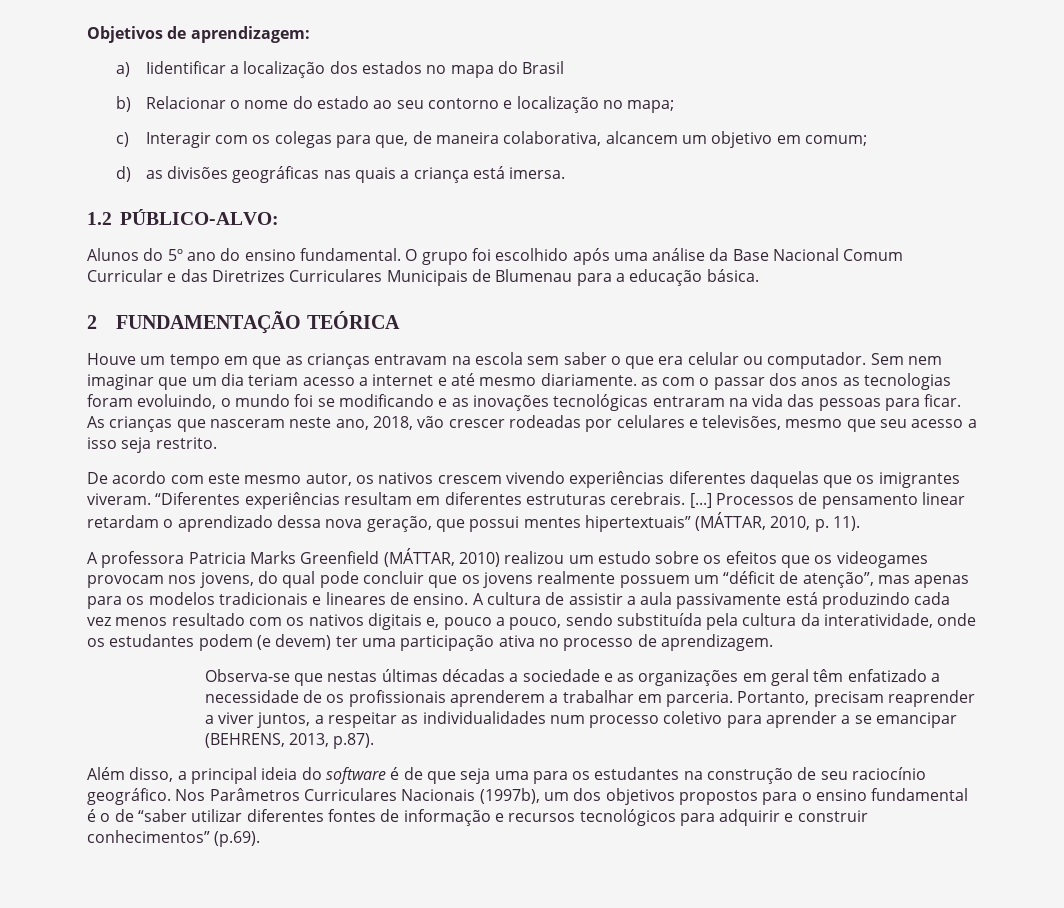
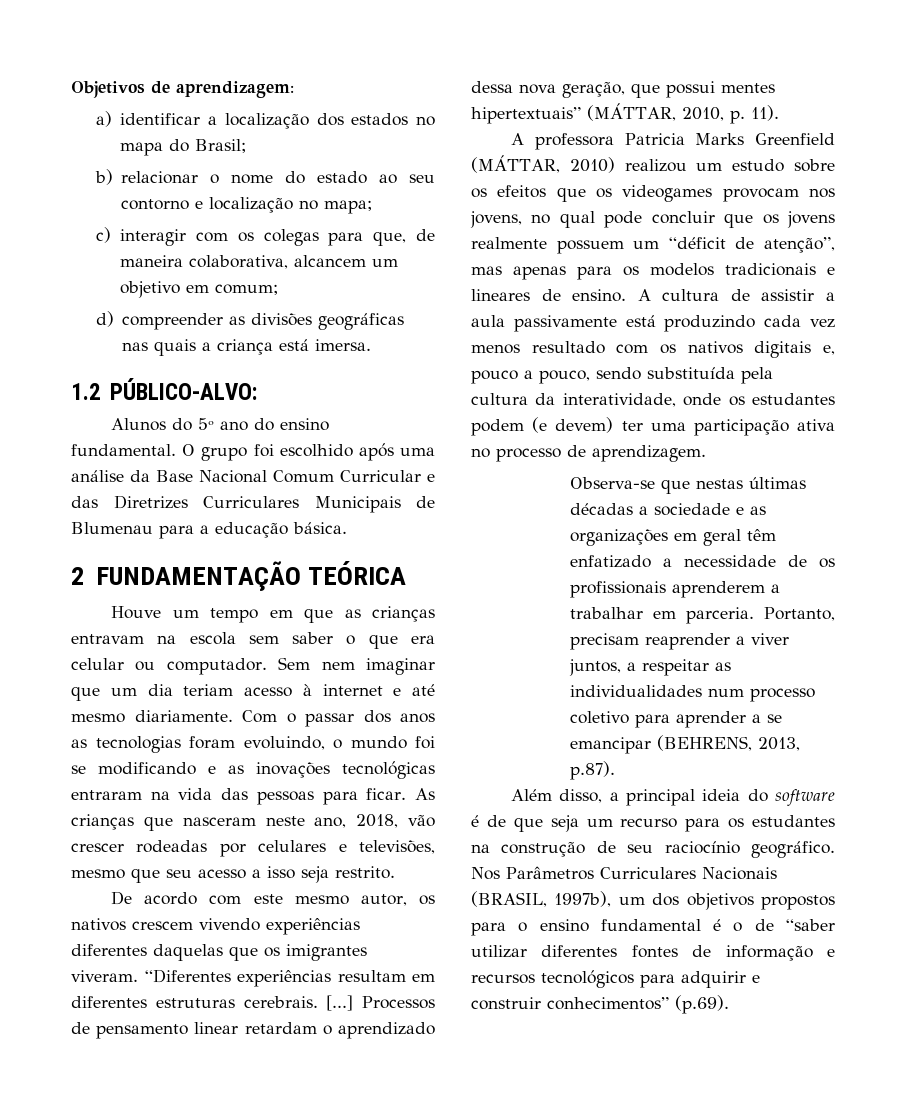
- a) Iidentificar a localização dos estados no mapa do Brasil
+ a) identificar a localização dos estados no mapa do Brasil;
- b) Relacionar o nome do estado ao seu contorno e localização no mapa;
+ b) relacionar o nome do estado ao seu contorno e localização no mapa;
- c) Interagir com os colegas para que, de maneira colaborativa, alcancem um objetivo em comum;
+ c) interagir com os colegas para que, de maneira colaborativa, alcancem um objetivo em comum;
- d) as divisões geográficas nas quais a criança está imersa.
+ d) compreender as divisões geográficas nas quais a criança está imersa.
- Sem nem imaginar que um dia teriam acesso a internet e até mesmo diariamente. as com o passar dos anos as tecnologias foram evoluindo, o mundo foi se modificando e as inovações tecnológicas entraram na vida das pessoas para ficar.
+ Sem nem imaginar que um dia teriam acesso à internet e até mesmo diariamente. Com o passar dos anos as tecnologias foram evoluindo, o mundo foi se modificando e as inovações tecnológicas entraram na vida das pessoas para ficar.
- A professora Patricia Marks Greenfield (MÁTTAR, 2010) realizou um estudo sobre os efeitos que os videogames provocam nos jovens, do qual pode concluir que os jovens realmente possuem um “déficit de atenção”, mas apenas para os modelos tradicionais e lineares de ensino.
+ A professora Patricia Marks Greenfield (MÁTTAR, 2010) realizou um estudo sobre os efeitos que os videogames provocam nos jovens, no qual pode concluir que os jovens realmente possuem um “déficit de atenção”, mas apenas para os modelos tradicionais e lineares de ensino.
- Além disso, a principal ideia do software é de que seja uma para os estudantes na construção de seu raciocínio geográfico.
+ Além disso, a principal ideia do software é de que seja um recurso para os estudantes na construção de seu raciocínio geográfico.
- Nos Parâmetros Curriculares Nacionais (1997b), um dos objetivos propostos para o ensino fundamental é o de “saber utilizar diferentes fontes de informação e recursos tecnológicos para adquirir e construir conhecimentos” (p.69).
+ Nos Parâmetros Curriculares Nacionais (BRASIL, 1997b), um dos objetivos propostos para o ensino fundamental é o de “saber utilizar diferentes fontes de informação e recursos tecnológicos para adquirir e construir conhecimentos” (p.69).

